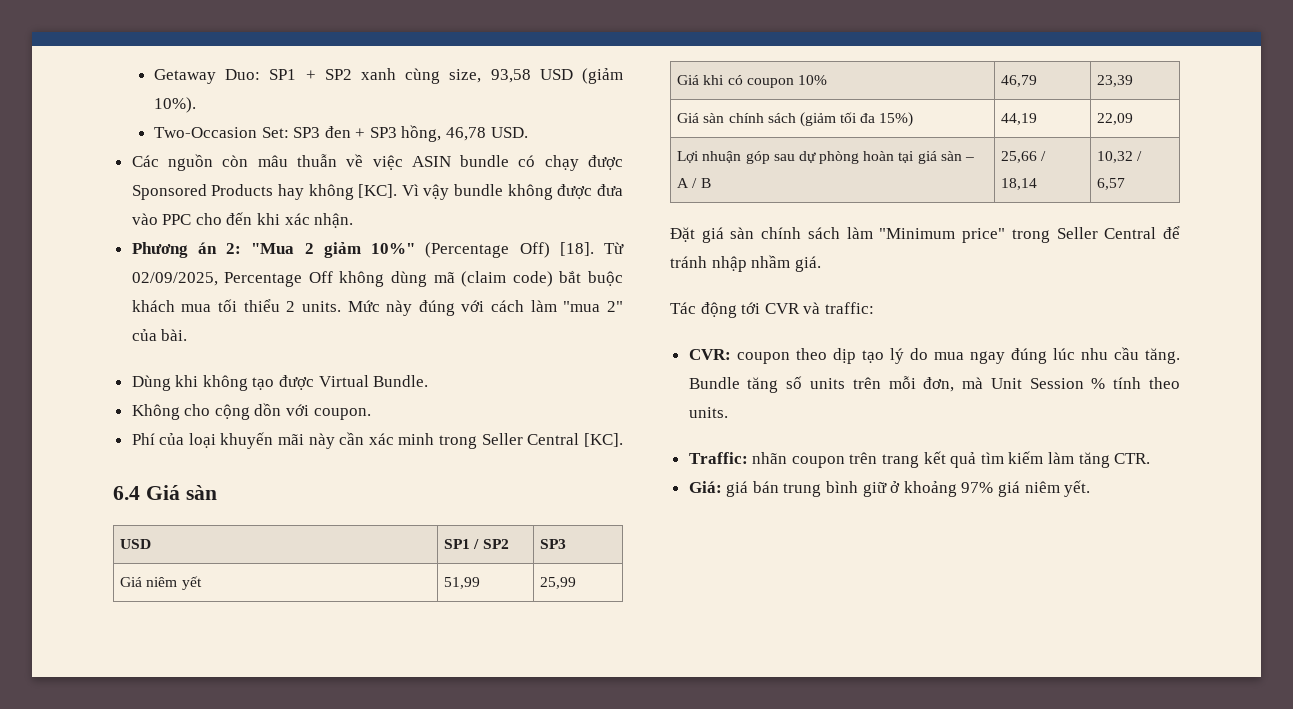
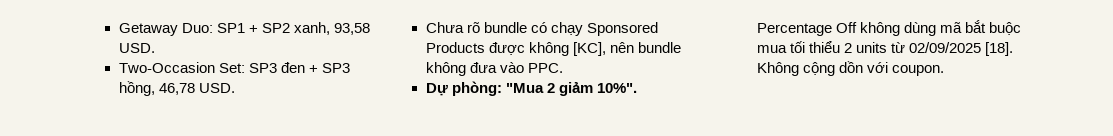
- Getaway Duo: SP1 + SP2 xanh cùng size, 93,58 USD (giảm 10%).
+ Getaway Duo: SP1 + SP2 xanh, 93,58 USD.
- Các nguồn còn mâu thuẫn về việc ASIN bundle có chạy được Sponsored Products hay không [KC]. Vì vậy bundle không được đưa vào PPC cho đến khi xác nhận.
- Phương án 2: "Mua 2 giảm 10%" (Percentage Off) [18]. Từ 02/09/2025, Percentage Off không dùng mã (claim code) bắt buộc khách mua tối thiểu 2 units. Mức này đúng với cách làm "mua 2" của bài.
- Dùng khi không tạo được Virtual Bundle.
- Không cho cộng dồn với coupon.
- Phí của loại khuyến mãi này cần xác minh trong Seller Central [KC].
- 6.4 Giá sàn
- USD | SP1 / SP2 | SP3
- Giá niêm yết | 51,99 | 25,99
- Giá khi có coupon 10% | 46,79 | 23,39
- Giá sàn chính sách (giảm tối đa 15%) | 44,19 | 22,09
- Lợi nhuận góp sau dự phòng hoàn tại giá sàn – A / B | 25,66 / 18,14 | 10,32 / 6,57
- Đặt giá sàn chính sách làm "Minimum price" trong Seller Central để tránh nhập nhầm giá.
- Tác động tới CVR và traffic:
- CVR: coupon theo dịp tạo lý do mua ngay đúng lúc nhu cầu tăng. Bundle tăng số units trên mỗi đơn, mà Unit Session % tính theo units.
- Traffic: nhãn coupon trên trang kết quả tìm kiếm làm tăng CTR.
- Giá: giá bán trung bình giữ ở khoảng 97% giá niêm yết.
+ Chưa rõ bundle có chạy Sponsored Products được không [KC], nên bundle không đưa vào PPC.
+ Dự phòng: "Mua 2 giảm 10%". Percentage Off không dùng mã bắt buộc mua tối thiểu 2 units từ 02/09/2025 [18]. Không cộng dồn với coupon.

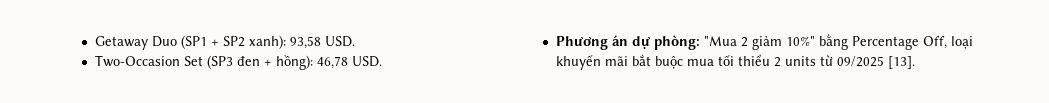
- Getaway Duo: SP1 + SP2 xanh, 93,58 USD.
+ Getaway Duo (SP1 + SP2 xanh): 93,58 USD.
- Two-Occasion Set: SP3 đen + SP3 hồng, 46,78 USD.
- Chưa rõ bundle có chạy Sponsored Products được không [KC], nên bundle không đưa vào PPC.
- Dự phòng: "Mua 2 giảm 10%". Percentage Off không dùng mã bắt buộc mua tối thiểu 2 units từ 02/09/2025 [18]. Không cộng dồn với coupon.
+ Two-Occasion Set (SP3 đen + hồng): 46,78 USD.
+ Phương án dự phòng: "Mua 2 giảm 10%" bằng Percentage Off, loại khuyến mãi bắt buộc mua tối thiểu 2 units từ 09/2025 [13].

